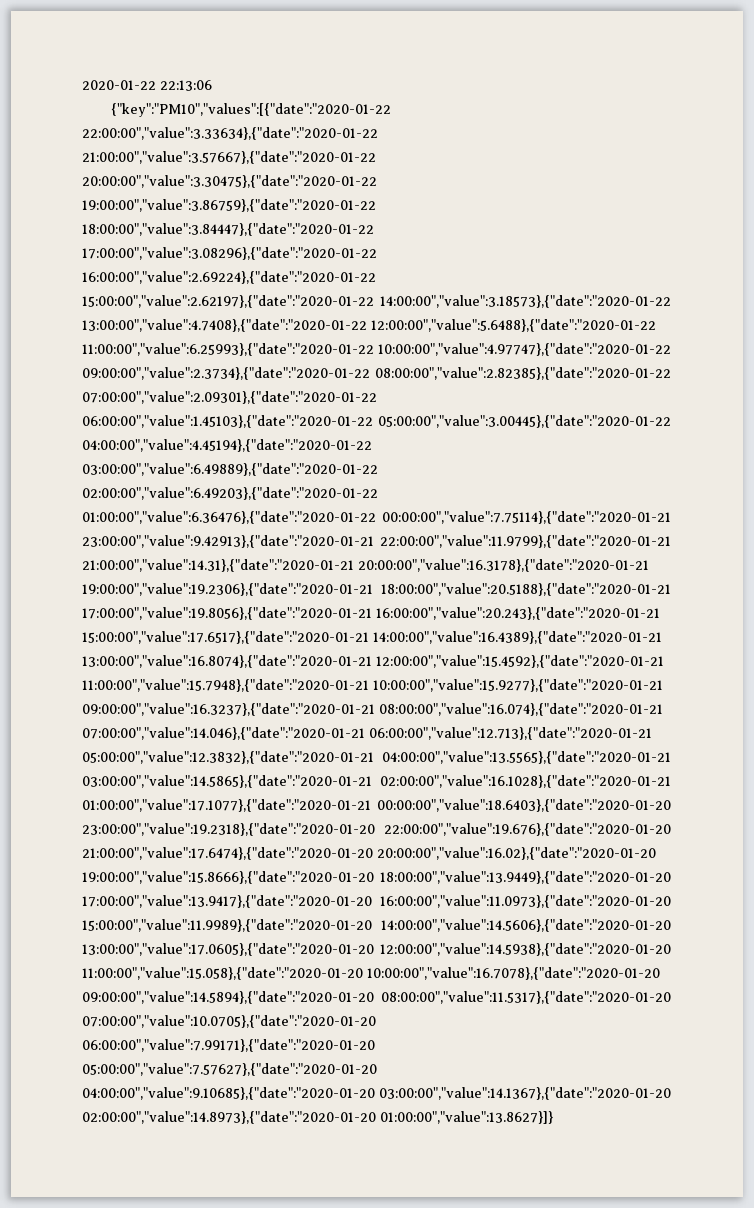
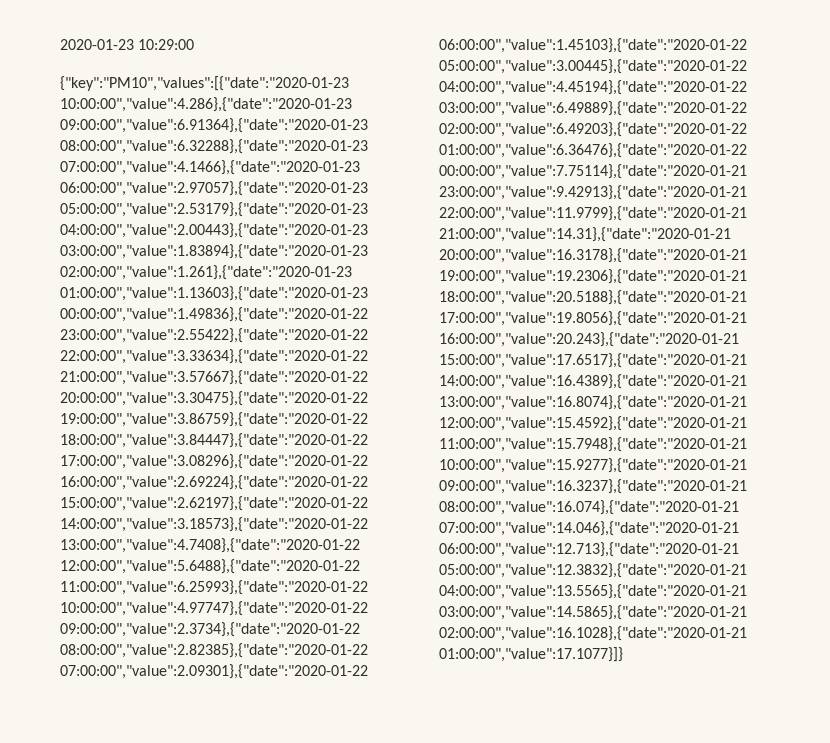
- 2020-01-22 22:13:06
- {"key":"PM10","values":[{"date":"2020-01-22 22:00:00","value":3.33634},{"date":"2020-01-22 21:00:00","value":3.57667},{"date":"2020-01-22 20:00:00","value":3.30475},{"date":"2020-01-22 19:00:00","value":3.86759},{"date":"2020-01-22 18:00:00","value":3.84447},{"date":"2020-01-22 17:00:00","value":3.08296},{"date":"2020-01-22 16:00:00","value":2.69224},{"date":"2020-01-22 15:00:00","value":2.62197},{"date":"2020-01-22 14:00:00","value":3.18573},{"date":"2020-01-22 13:00:00","value":4.7408},{"date":"2020-01-22 12:00:00","value":5.6488},{"date":"2020-01-22 11:00:00","value":6.25993},{"date":"2020-01-22 10:00:00","value":4.97747},{"date":"2020-01-22 09:00:00","value":2.3734},{"date":"2020-01-22 08:00:00","value":2.82385},{"date":"2020-01-22 07:00:00","value":2.09301},{"date":"2020-01-22 06:00:00","value":1.45103},{"date":"2020-01-22 05:00:00","value":3.00445},{"date":"2020-01-22 04:00:00","value":4.45194},{"date":"2020-01-22 03:00:00","value":6.49889},{"date":"2020-01-22 02:00:00","value":6.49203},{"date":"2020-01-22 01:00:00","value":6.36476},{"date":"2020-01-22 00:00:00","value":7.75114},{"date":"2020-01-21 23:00:00","value":9.42913},{"date":"2020-01-21 22:00:00","value":11.9799},{"date":"2020-01-21 21:00:00","value":14.31},{"date":"2020-01-21 20:00:00","value":16.3178},{"date":"2020-01-21 19:00:00","value":19.2306},{"date":"2020-01-21 18:00:00","value":20.5188},{"date":"2020-01-21 17:00:00","value":19.8056},{"date":"2020-01-21 16:00:00","value":20.243},{"date":"2020-01-21 15:00:00","value":17.6517},{"date":"2020-01-21 14:00:00","value":16.4389},{"date":"2020-01-21 13:00:00","value":16.8074},{"date":"2020-01-21 12:00:00","value":15.4592},{"date":"2020-01-21 11:00:00","value":15.7948},{"date":"2020-01-21 10:00:00","value":15.9277},{"date":"2020-01-21 09:00:00","value":16.3237},{"date":"2020-01-21 08:00:00","value":16.074},{"date":"2020-01-21 07:00:00","value":14.046},{"date":"2020-01-21 06:00:00","value":12.713},{"date":"2020-01-21 05:00:00","value":12.3832},{"date":"2020-01-21 04:00:00","value":13.5565},{"date":"2020-01-21 03:00:00","value":14.5865},{"date":"2020-01-21 02:00:00","value":16.1028},{"date":"2020-01-21 01:00:00","value":17.1077},{"date":"2020-01-21 00:00:00","value":18.6403},{"date":"2020-01-20 23:00:00","value":19.2318},{"date":"2020-01-20 22:00:00","value":19.676},{"date":"2020-01-20 21:00:00","value":17.6474},{"date":"2020-01-20 20:00:00","value":16.02},{"date":"2020-01-20 19:00:00","value":15.8666},{"date":"2020-01-20 18:00:00","value":13.9449},{"date":"2020-01-20 17:00:00","value":13.9417},{"date":"2020-01-20 16:00:00","value":11.0973},{"date":"2020-01-20 15:00:00","value":11.9989},{"date":"2020-01-20 14:00:00","value":14.5606},{"date":"2020-01-20 13:00:00","value":17.0605},{"date":"2020-01-20 12:00:00","value":14.5938},{"date":"2020-01-20 11:00:00","value":15.058},{"date":"2020-01-20 10:00:00","value":16.7078},{"date":"2020-01-20 09:00:00","value":14.5894},{"date":"2020-01-20 08:00:00","value":11.5317},{"date":"2020-01-20 07:00:00","value":10.0705},{"date":"2020-01-20 06:00:00","value":7.99171},{"date":"2020-01-20 05:00:00","value":7.57627},{"date":"2020-01-20 04:00:00","value":9.10685},{"date":"2020-01-20 03:00:00","value":14.1367},{"date":"2020-01-20 02:00:00","value":14.8973},{"date":"2020-01-20 01:00:00","value":13.8627}]}
+ 2020-01-23 10:29:00
+ {"key":"PM10","values":[{"date":"2020-01-23 10:00:00","value":4.286},{"date":"2020-01-23 09:00:00","value":6.91364},{"date":"2020-01-23 08:00:00","value":6.32288},{"date":"2020-01-23 07:00:00","value":4.1466},{"date":"2020-01-23 06:00:00","value":2.97057},{"date":"2020-01-23 05:00:00","value":2.53179},{"date":"2020-01-23 04:00:00","value":2.00443},{"date":"2020-01-23 03:00:00","value":1.83894},{"date":"2020-01-23 02:00:00","value":1.261},{"date":"2020-01-23 01:00:00","value":1.13603},{"date":"2020-01-23 00:00:00","value":1.49836},{"date":"2020-01-22 23:00:00","value":2.55422},{"date":"2020-01-22 22:00:00","value":3.33634},{"date":"2020-01-22 21:00:00","value":3.57667},{"date":"2020-01-22 20:00:00","value":3.30475},{"date":"2020-01-22 19:00:00","value":3.86759},{"date":"2020-01-22 18:00:00","value":3.84447},{"date":"2020-01-22 17:00:00","value":3.08296},{"date":"2020-01-22 16:00:00","value":2.69224},{"date":"2020-01-22 15:00:00","value":2.62197},{"date":"2020-01-22 14:00:00","value":3.18573},{"date":"2020-01-22 13:00:00","value":4.7408},{"date":"2020-01-22 12:00:00","value":5.6488},{"date":"2020-01-22 11:00:00","value":6.25993},{"date":"2020-01-22 10:00:00","value":4.97747},{"date":"2020-01-22 09:00:00","value":2.3734},{"date":"2020-01-22 08:00:00","value":2.82385},{"date":"2020-01-22 07:00:00","value":2.09301},{"date":"2020-01-22 06:00:00","value":1.45103},{"date":"2020-01-22 05:00:00","value":3.00445},{"date":"2020-01-22 04:00:00","value":4.45194},{"date":"2020-01-22 03:00:00","value":6.49889},{"date":"2020-01-22 02:00:00","value":6.49203},{"date":"2020-01-22 01:00:00","value":6.36476},{"date":"2020-01-22 00:00:00","value":7.75114},{"date":"2020-01-21 23:00:00","value":9.42913},{"date":"2020-01-21 22:00:00","value":11.9799},{"date":"2020-01-21 21:00:00","value":14.31},{"date":"2020-01-21 20:00:00","value":16.3178},{"date":"2020-01-21 19:00:00","value":19.2306},{"date":"2020-01-21 18:00:00","value":20.5188},{"date":"2020-01-21 17:00:00","value":19.8056},{"date":"2020-01-21 16:00:00","value":20.243},{"date":"2020-01-21 15:00:00","value":17.6517},{"date":"2020-01-21 14:00:00","value":16.4389},{"date":"2020-01-21 13:00:00","value":16.8074},{"date":"2020-01-21 12:00:00","value":15.4592},{"date":"2020-01-21 11:00:00","value":15.7948},{"date":"2020-01-21 10:00:00","value":15.9277},{"date":"2020-01-21 09:00:00","value":16.3237},{"date":"2020-01-21 08:00:00","value":16.074},{"date":"2020-01-21 07:00:00","value":14.046},{"date":"2020-01-21 06:00:00","value":12.713},{"date":"2020-01-21 05:00:00","value":12.3832},{"date":"2020-01-21 04:00:00","value":13.5565},{"date":"2020-01-21 03:00:00","value":14.5865},{"date":"2020-01-21 02:00:00","value":16.1028},{"date":"2020-01-21 01:00:00","value":17.1077}]}

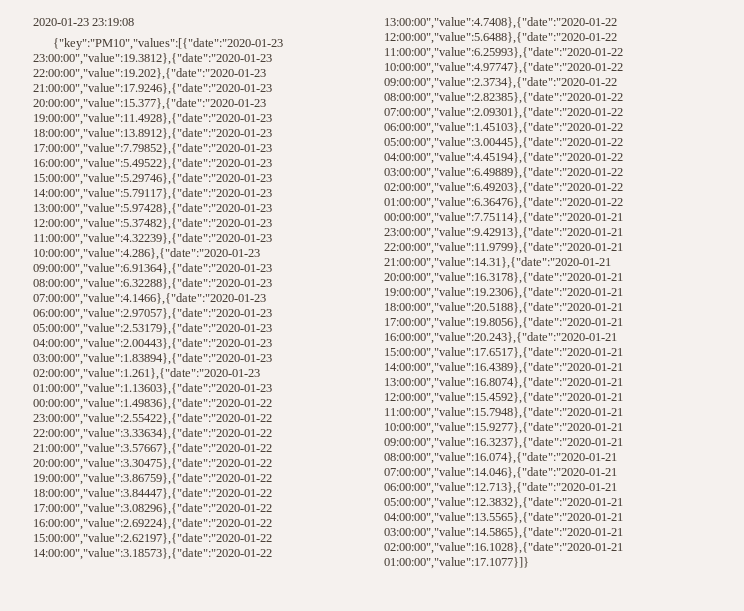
- 2020-01-23 10:29:00
+ 2020-01-23 23:19:08
- {"key":"PM10","values":[{"date":"2020-01-23 10:00:00","value":4.286},{"date":"2020-01-23 09:00:00","value":6.91364},{"date":"2020-01-23 08:00:00","value":6.32288},{"date":"2020-01-23 07:00:00","value":4.1466},{"date":"2020-01-23 06:00:00","value":2.97057},{"date":"2020-01-23 05:00:00","value":2.53179},{"date":"2020-01-23 04:00:00","value":2.00443},{"date":"2020-01-23 03:00:00","value":1.83894},{"date":"2020-01-23 02:00:00","value":1.261},{"date":"2020-01-23 01:00:00","value":1.13603},{"date":"2020-01-23 00:00:00","value":1.49836},{"date":"2020-01-22 23:00:00","value":2.55422},{"date":"2020-01-22 22:00:00","value":3.33634},{"date":"2020-01-22 21:00:00","value":3.57667},{"date":"2020-01-22 20:00:00","value":3.30475},{"date":"2020-01-22 19:00:00","value":3.86759},{"date":"2020-01-22 18:00:00","value":3.84447},{"date":"2020-01-22 17:00:00","value":3.08296},{"date":"2020-01-22 16:00:00","value":2.69224},{"date":"2020-01-22 15:00:00","value":2.62197},{"date":"2020-01-22 14:00:00","value":3.18573},{"date":"2020-01-22 13:00:00","value":4.7408},{"date":"2020-01-22 12:00:00","value":5.6488},{"date":"2020-01-22 11:00:00","value":6.25993},{"date":"2020-01-22 10:00:00","value":4.97747},{"date":"2020-01-22 09:00:00","value":2.3734},{"date":"2020-01-22 08:00:00","value":2.82385},{"date":"2020-01-22 07:00:00","value":2.09301},{"date":"2020-01-22 06:00:00","value":1.45103},{"date":"2020-01-22 05:00:00","value":3.00445},{"date":"2020-01-22 04:00:00","value":4.45194},{"date":"2020-01-22 03:00:00","value":6.49889},{"date":"2020-01-22 02:00:00","value":6.49203},{"date":"2020-01-22 01:00:00","value":6.36476},{"date":"2020-01-22 00:00:00","value":7.75114},{"date":"2020-01-21 23:00:00","value":9.42913},{"date":"2020-01-21 22:00:00","value":11.9799},{"date":"2020-01-21 21:00:00","value":14.31},{"date":"2020-01-21 20:00:00","value":16.3178},{"date":"2020-01-21 19:00:00","value":19.2306},{"date":"2020-01-21 18:00:00","value":20.5188},{"date":"2020-01-21 17:00:00","value":19.8056},{"date":"2020-01-21 16:00:00","value":20.243},{"date":"2020-01-21 15:00:00","value":17.6517},{"date":"2020-01-21 14:00:00","value":16.4389},{"date":"2020-01-21 13:00:00","value":16.8074},{"date":"2020-01-21 12:00:00","value":15.4592},{"date":"2020-01-21 11:00:00","value":15.7948},{"date":"2020-01-21 10:00:00","value":15.9277},{"date":"2020-01-21 09:00:00","value":16.3237},{"date":"2020-01-21 08:00:00","value":16.074},{"date":"2020-01-21 07:00:00","value":14.046},{"date":"2020-01-21 06:00:00","value":12.713},{"date":"2020-01-21 05:00:00","value":12.3832},{"date":"2020-01-21 04:00:00","value":13.5565},{"date":"2020-01-21 03:00:00","value":14.5865},{"date":"2020-01-21 02:00:00","value":16.1028},{"date":"2020-01-21 01:00:00","value":17.1077}]}
+ {"key":"PM10","values":[{"date":"2020-01-23 23:00:00","value":19.3812},{"date":"2020-01-23 22:00:00","value":19.202},{"date":"2020-01-23 21:00:00","value":17.9246},{"date":"2020-01-23 20:00:00","value":15.377},{"date":"2020-01-23 19:00:00","value":11.4928},{"date":"2020-01-23 18:00:00","value":13.8912},{"date":"2020-01-23 17:00:00","value":7.79852},{"date":"2020-01-23 16:00:00","value":5.49522},{"date":"2020-01-23 15:00:00","value":5.29746},{"date":"2020-01-23 14:00:00","value":5.79117},{"date":"2020-01-23 13:00:00","value":5.97428},{"date":"2020-01-23 12:00:00","value":5.37482},{"date":"2020-01-23 11:00:00","value":4.32239},{"date":"2020-01-23 10:00:00","value":4.286},{"date":"2020-01-23 09:00:00","value":6.91364},{"date":"2020-01-23 08:00:00","value":6.32288},{"date":"2020-01-23 07:00:00","value":4.1466},{"date":"2020-01-23 06:00:00","value":2.97057},{"date":"2020-01-23 05:00:00","value":2.53179},{"date":"2020-01-23 04:00:00","value":2.00443},{"date":"2020-01-23 03:00:00","value":1.83894},{"date":"2020-01-23 02:00:00","value":1.261},{"date":"2020-01-23 01:00:00","value":1.13603},{"date":"2020-01-23 00:00:00","value":1.49836},{"date":"2020-01-22 23:00:00","value":2.55422},{"date":"2020-01-22 22:00:00","value":3.33634},{"date":"2020-01-22 21:00:00","value":3.57667},{"date":"2020-01-22 20:00:00","value":3.30475},{"date":"2020-01-22 19:00:00","value":3.86759},{"date":"2020-01-22 18:00:00","value":3.84447},{"date":"2020-01-22 17:00:00","value":3.08296},{"date":"2020-01-22 16:00:00","value":2.69224},{"date":"2020-01-22 15:00:00","value":2.62197},{"date":"2020-01-22 14:00:00","value":3.18573},{"date":"2020-01-22 13:00:00","value":4.7408},{"date":"2020-01-22 12:00:00","value":5.6488},{"date":"2020-01-22 11:00:00","value":6.25993},{"date":"2020-01-22 10:00:00","value":4.97747},{"date":"2020-01-22 09:00:00","value":2.3734},{"date":"2020-01-22 08:00:00","value":2.82385},{"date":"2020-01-22 07:00:00","value":2.09301},{"date":"2020-01-22 06:00:00","value":1.45103},{"date":"2020-01-22 05:00:00","value":3.00445},{"date":"2020-01-22 04:00:00","value":4.45194},{"date":"2020-01-22 03:00:00","value":6.49889},{"date":"2020-01-22 02:00:00","value":6.49203},{"date":"2020-01-22 01:00:00","value":6.36476},{"date":"2020-01-22 00:00:00","value":7.75114},{"date":"2020-01-21 23:00:00","value":9.42913},{"date":"2020-01-21 22:00:00","value":11.9799},{"date":"2020-01-21 21:00:00","value":14.31},{"date":"2020-01-21 20:00:00","value":16.3178},{"date":"2020-01-21 19:00:00","value":19.2306},{"date":"2020-01-21 18:00:00","value":20.5188},{"date":"2020-01-21 17:00:00","value":19.8056},{"date":"2020-01-21 16:00:00","value":20.243},{"date":"2020-01-21 15:00:00","value":17.6517},{"date":"2020-01-21 14:00:00","value":16.4389},{"date":"2020-01-21 13:00:00","value":16.8074},{"date":"2020-01-21 12:00:00","value":15.4592},{"date":"2020-01-21 11:00:00","value":15.7948},{"date":"2020-01-21 10:00:00","value":15.9277},{"date":"2020-01-21 09:00:00","value":16.3237},{"date":"2020-01-21 08:00:00","value":16.074},{"date":"2020-01-21 07:00:00","value":14.046},{"date":"2020-01-21 06:00:00","value":12.713},{"date":"2020-01-21 05:00:00","value":12.3832},{"date":"2020-01-21 04:00:00","value":13.5565},{"date":"2020-01-21 03:00:00","value":14.5865},{"date":"2020-01-21 02:00:00","value":16.1028},{"date":"2020-01-21 01:00:00","value":17.1077}]}

